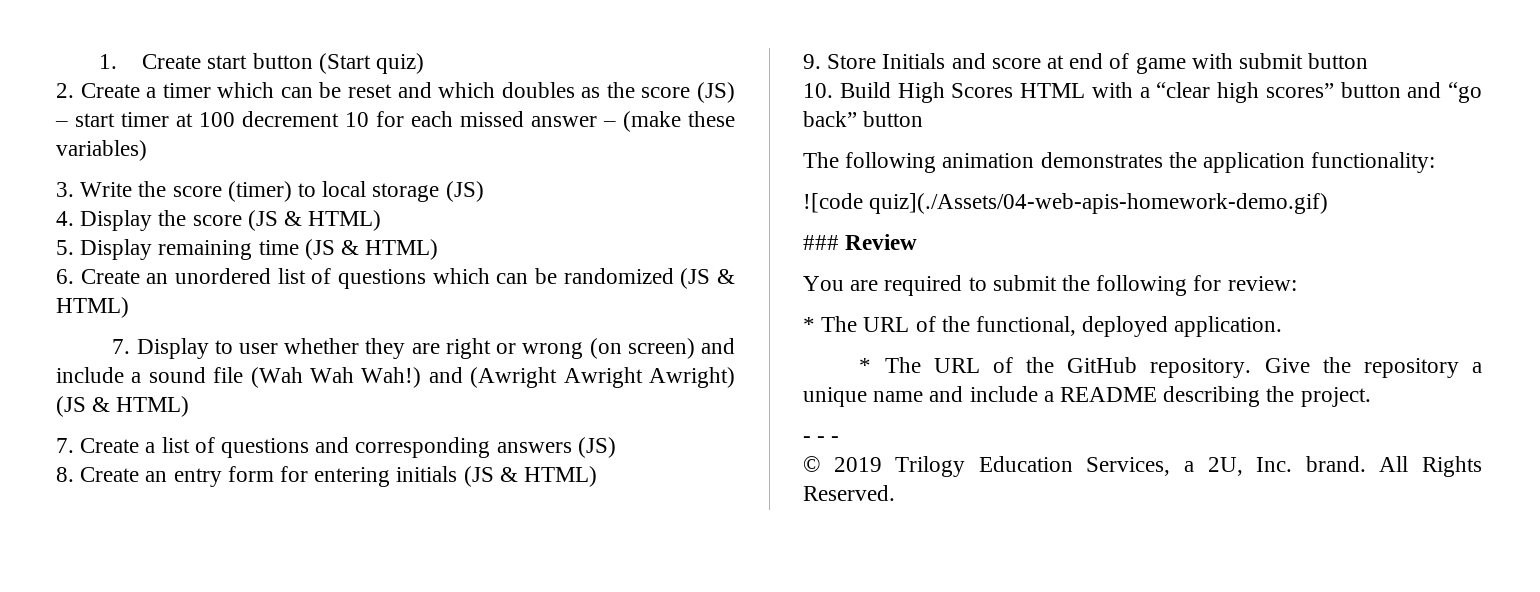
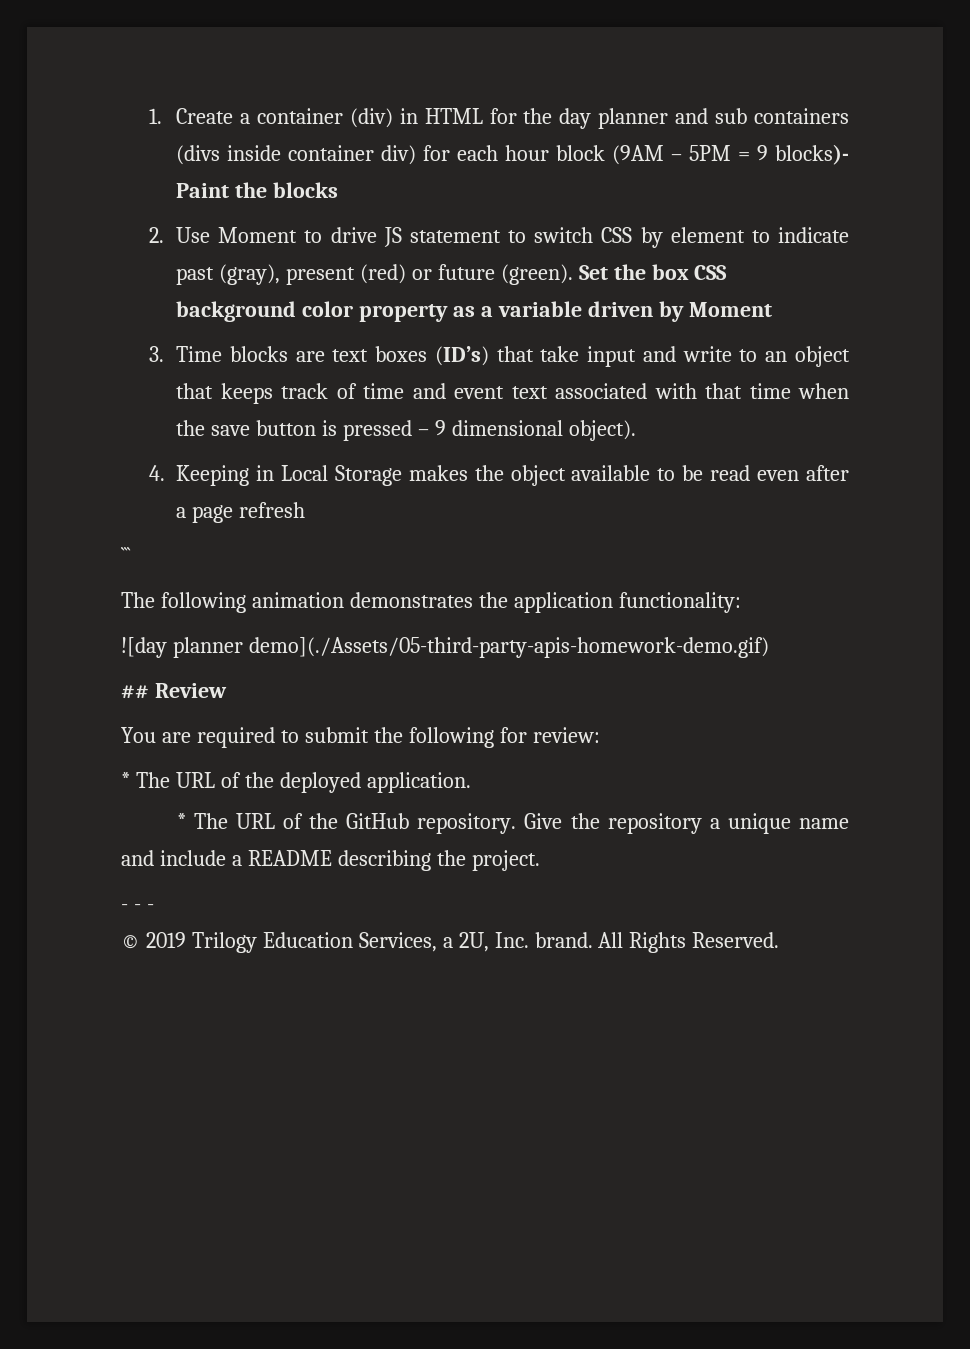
- 1. Create start button (Start quiz)
- 2. Create a timer which can be reset and which doubles as the score (JS) – start timer at 100 decrement 10 for each missed answer – (make these variables)
- 3. Write the score (timer) to local storage (JS)
- 4. Display the score (JS & HTML)
- 5. Display remaining time (JS & HTML)
- 6. Create an unordered list of questions which can be randomized (JS & HTML)
- 7. Display to user whether they are right or wrong (on screen) and include a sound file (Wah Wah Wah!) and (Awright Awright Awright) (JS & HTML)
- 7. Create a list of questions and corresponding answers (JS)
- 8. Create an entry form for entering initials (JS & HTML)
- 9. Store Initials and score at end of game with submit button
- 10. Build High Scores HTML with a “clear high scores” button and “go back” button
+ 1. Create a container (div) in HTML for the day planner and sub containers (divs inside container div) for each hour block (9AM – 5PM = 9 blocks)- Paint the blocks
+ 2. Use Moment to drive JS statement to switch CSS by element to indicate past (gray), present (red) or future (green). Set the box CSS background color property as a variable driven by Moment
+ 3. Time blocks are text boxes (ID’s) that take input and write to an object that keeps track of time and event text associated with that time when the save button is pressed – 9 dimensional object).
+ 4. Keeping in Local Storage makes the object available to be read even after a page refresh
+ ```
- ![code quiz](./Assets/04-web-apis-homework-demo.gif)
- ### Review
+ ![day planner demo](./Assets/05-third-party-apis-homework-demo.gif)
+ ## Review
- * The URL of the functional, deployed application.
+ * The URL of the deployed application.

